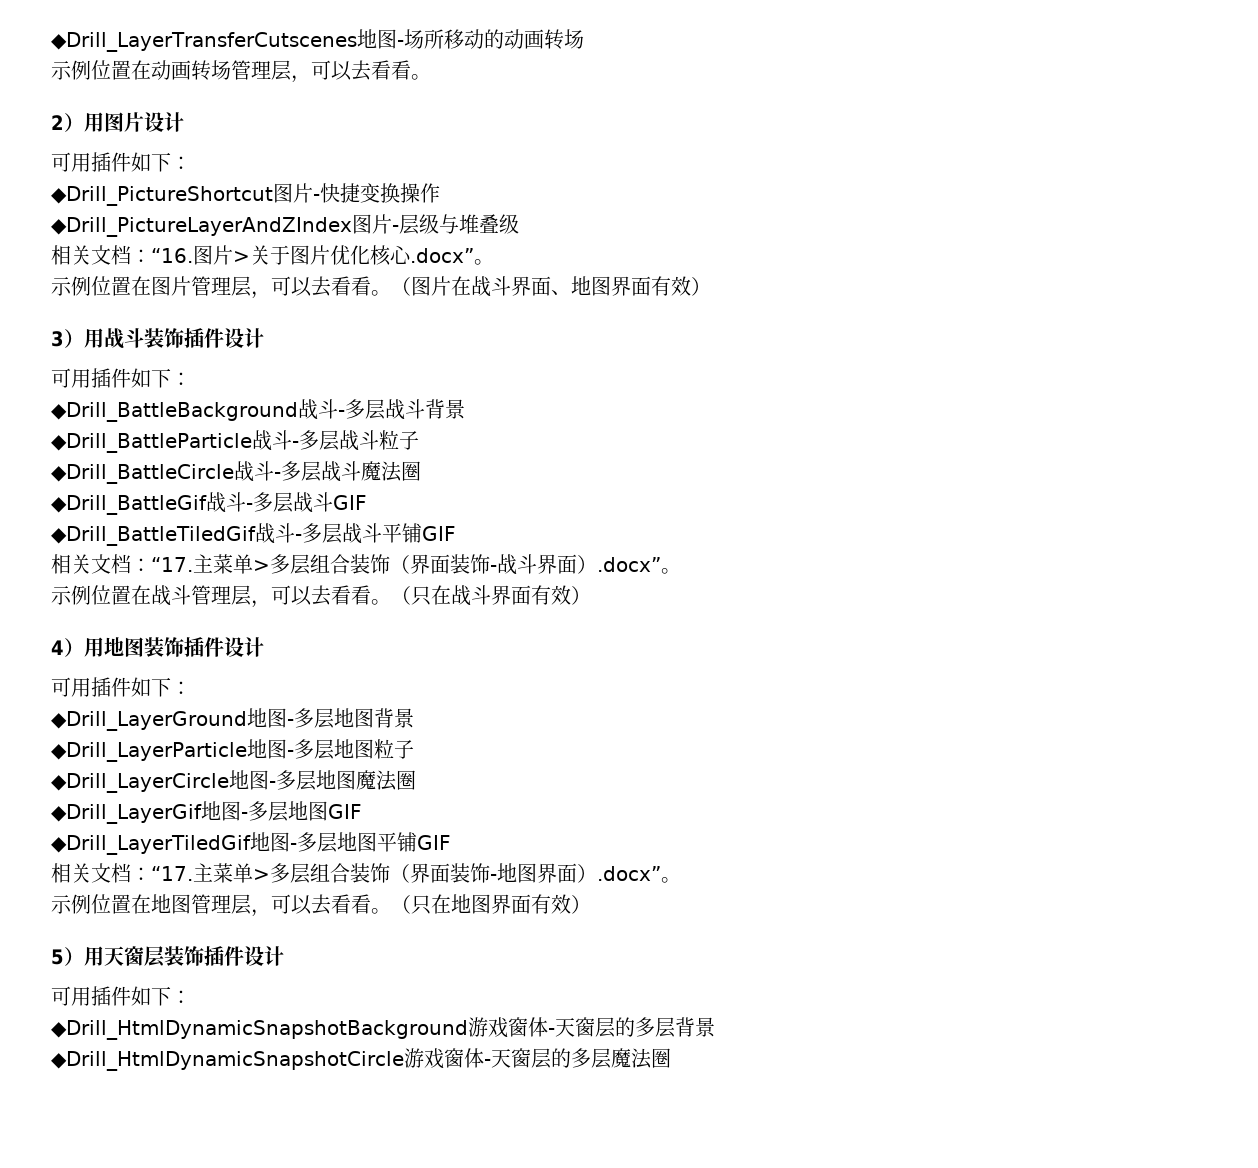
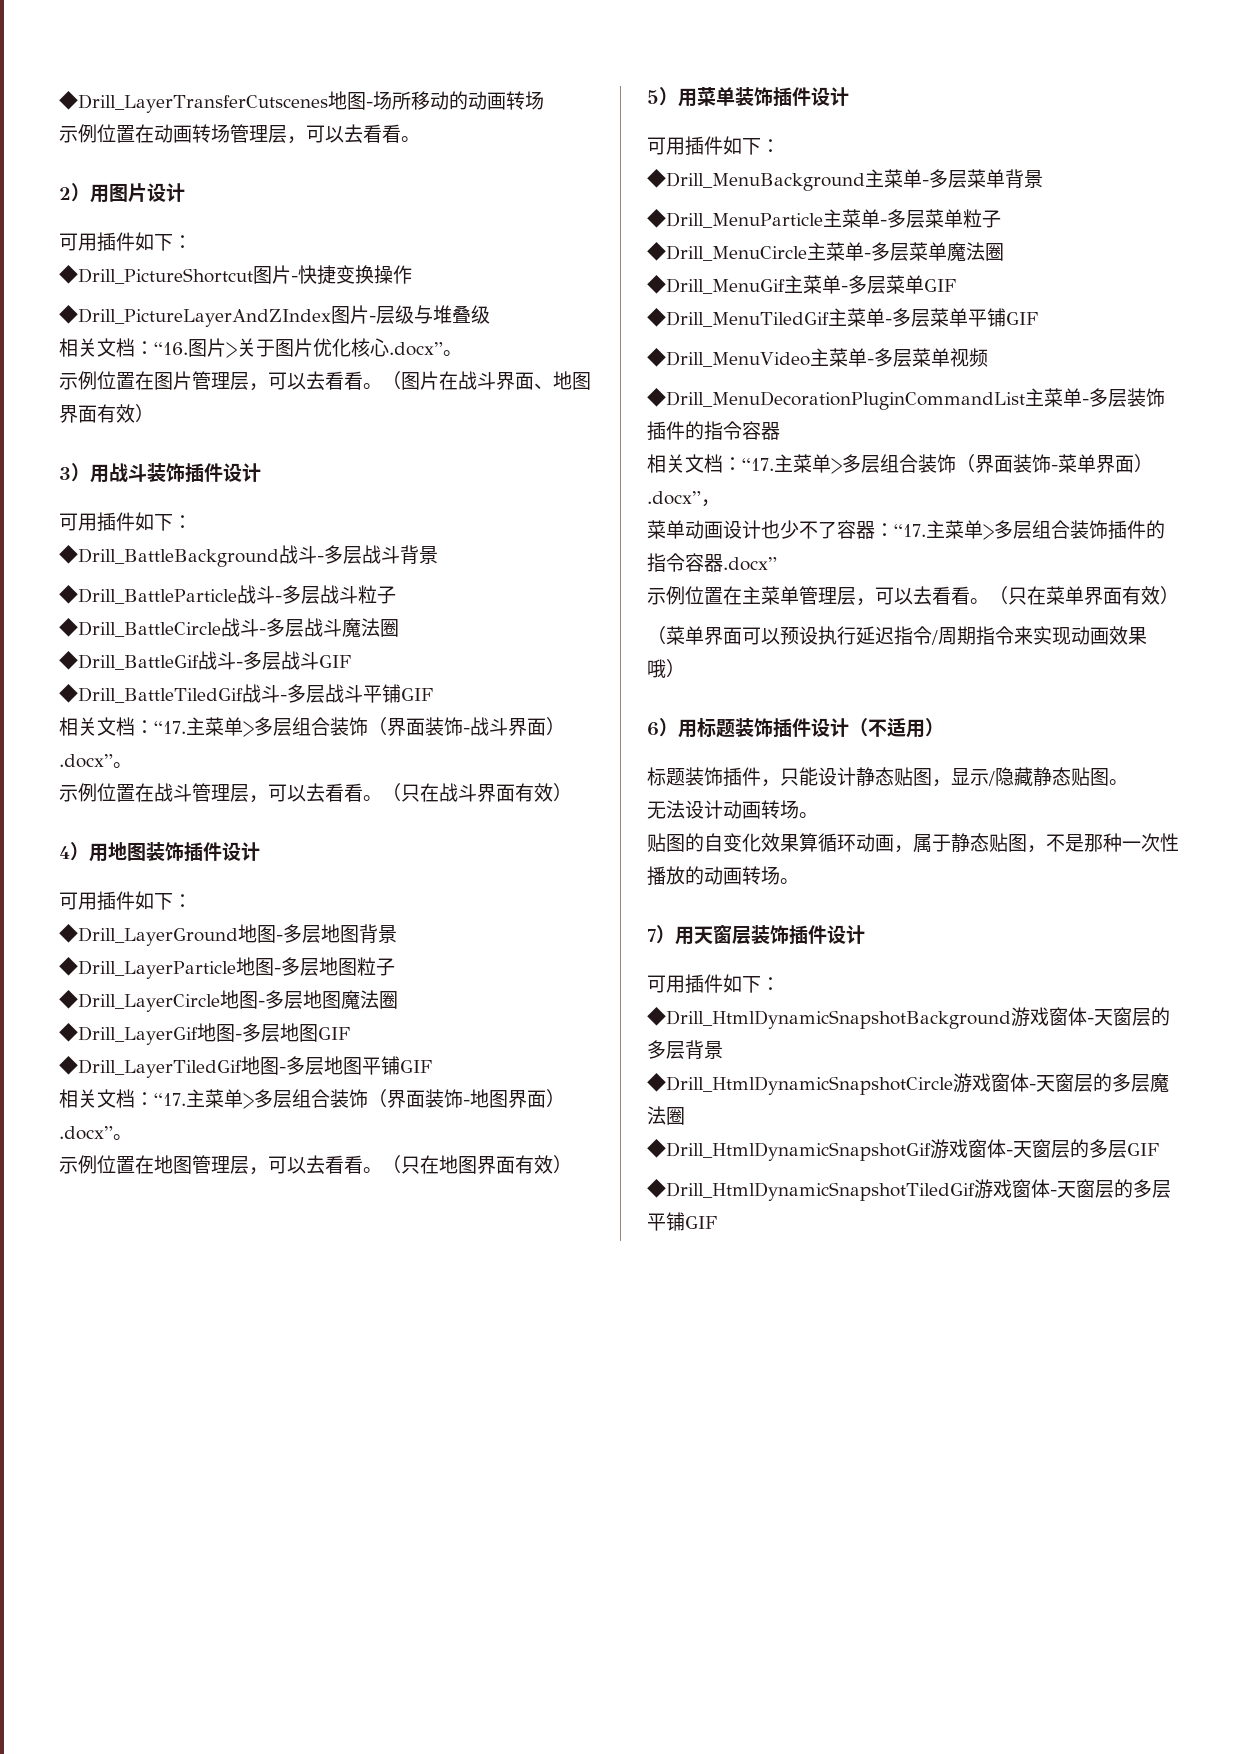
- 5）用天窗层装饰插件设计
+ 5）用菜单装饰插件设计
+ 可用插件如下：
+ ◆Drill_MenuBackground主菜单-多层菜单背景
+ ◆Drill_MenuParticle主菜单-多层菜单粒子
+ ◆Drill_MenuCircle主菜单-多层菜单魔法圈
+ ◆Drill_MenuGif主菜单-多层菜单GIF
+ ◆Drill_MenuTiledGif主菜单-多层菜单平铺GIF
+ ◆Drill_MenuVideo主菜单-多层菜单视频
+ ◆Drill_MenuDecorationPluginCommandList主菜单-多层装饰插件的指令容器
+ 相关文档：“17.主菜单>多层组合装饰（界面装饰-菜单界面）.docx”，
+ 菜单动画设计也少不了容器：“17.主菜单>多层组合装饰插件的指令容器.docx”
+ 示例位置在主菜单管理层，可以去看看。（只在菜单界面有效）
+ （菜单界面可以预设执行延迟指令/周期指令来实现动画效果哦）
+ 6）用标题装饰插件设计（不适用）
+ 标题装饰插件，只能设计静态贴图，显示/隐藏静态贴图。
+ 无法设计动画转场。
+ 贴图的自变化效果算循环动画，属于静态贴图，不是那种一次性播放的动画转场。
+ 7）用天窗层装饰插件设计
+ ◆Drill_HtmlDynamicSnapshotGif游戏窗体-天窗层的多层GIF
+ ◆Drill_HtmlDynamicSnapshotTiledGif游戏窗体-天窗层的多层平铺GIF

